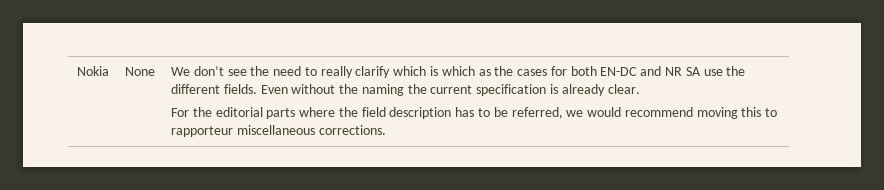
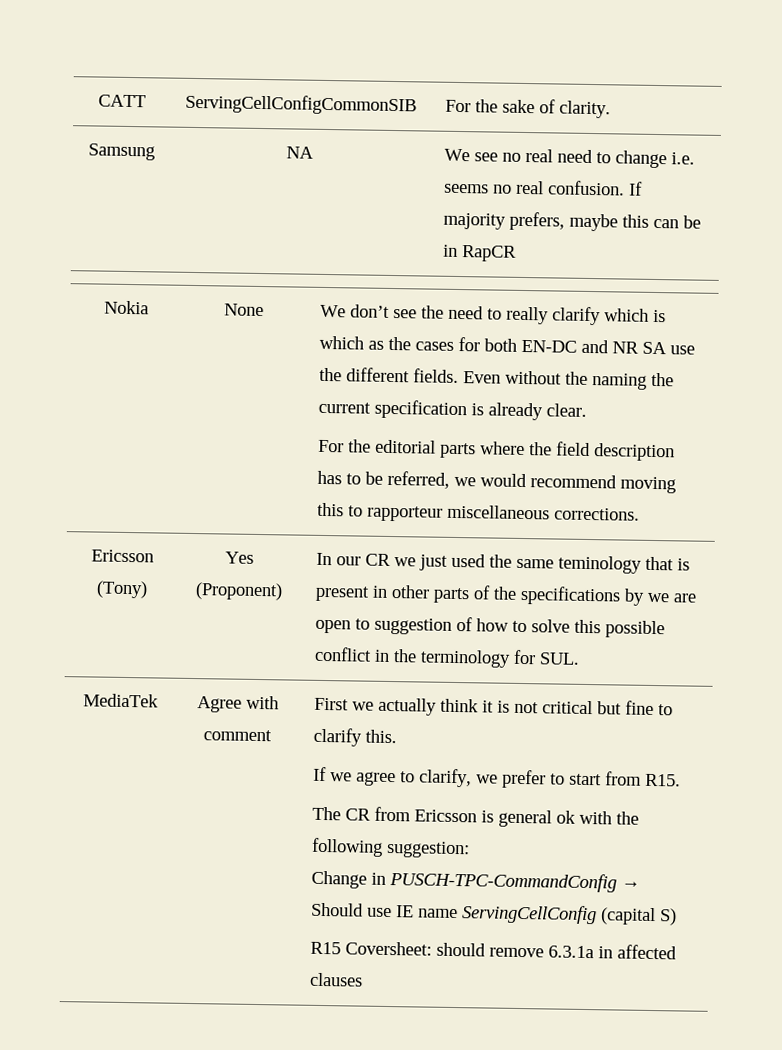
+ CATT | ServingCellConfigCommonSIB | For the sake of clarity.
+ Samsung | NA | We see no real need to change i.e. seems no real confusion. If majority prefers, maybe this can be in RapCR
+ Ericsson (Tony) | Yes (Proponent) | In our CR we just used the same teminology that is present in other parts of the specifications by we are open to suggestion of how to solve this possible conflict in the terminology for SUL.
+ MediaTek | Agree with comment | First we actually think it is not critical but fine to clarify this.
+ If we agree to clarify, we prefer to start from R15.
+ The CR from Ericsson is general ok with the following suggestion:
+ Change in PUSCH-TPC-CommandConfig → Should use IE name ServingCellConfig (capital S)
+ R15 Coversheet: should remove 6.3.1a in affected clauses

